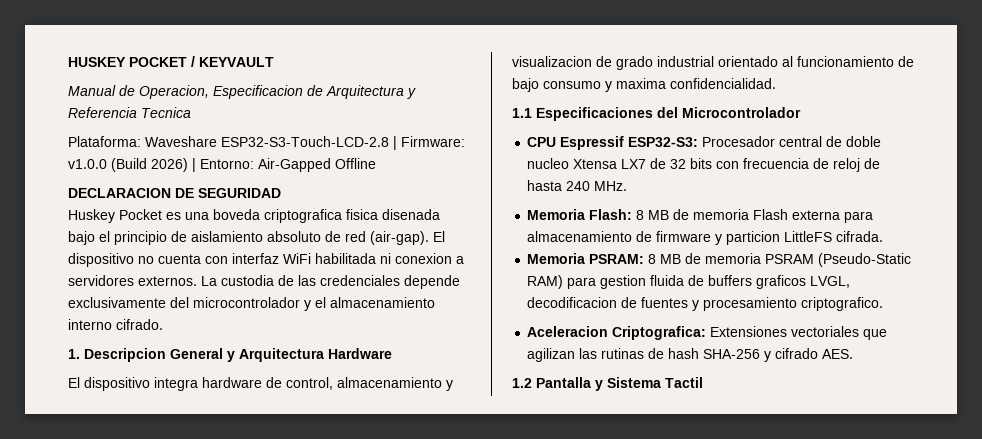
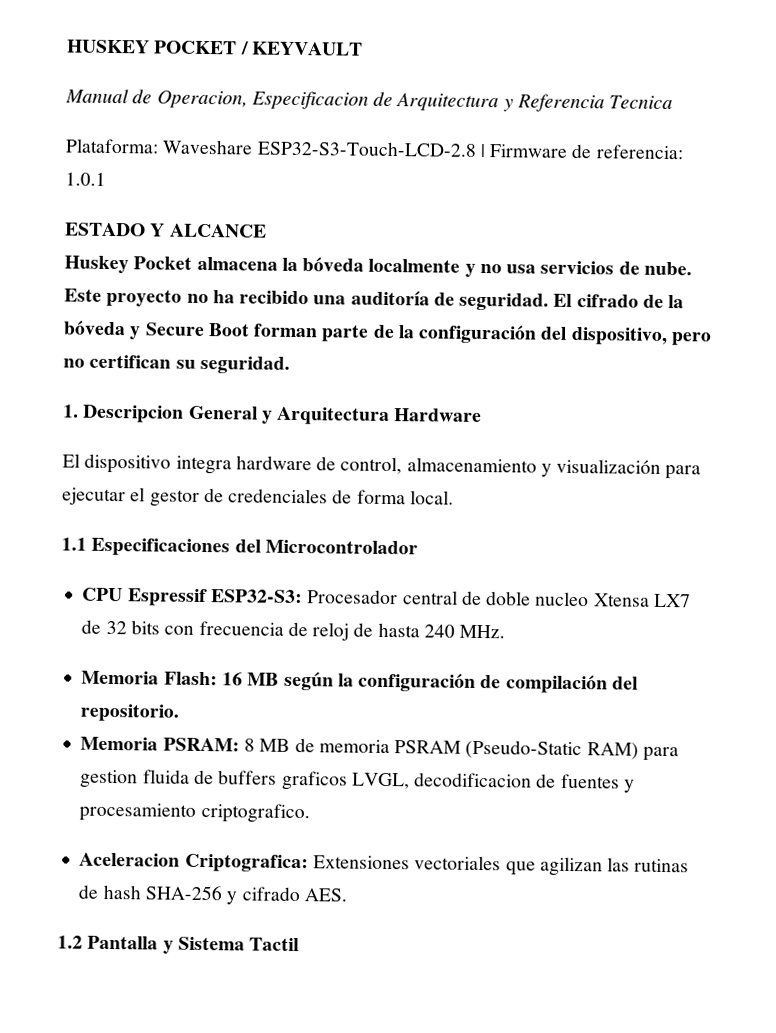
- Plataforma: Waveshare ESP32-S3-Touch-LCD-2.8 | Firmware: v1.0.0 (Build 2026) | Entorno: Air-Gapped Offline
- DECLARACION DE SEGURIDAD
- Huskey Pocket es una boveda criptografica fisica disenada bajo el principio de aislamiento absoluto de red (air-gap). El dispositivo no cuenta con interfaz WiFi habilitada ni conexion a servidores externos. La custodia de las credenciales depende exclusivamente del microcontrolador y el almacenamiento interno cifrado.
+ Plataforma: Waveshare ESP32-S3-Touch-LCD-2.8 | Firmware de referencia: 1.0.1
+ ESTADO Y ALCANCE
+ Huskey Pocket almacena la bóveda localmente y no usa servicios de nube. Este proyecto no ha recibido una auditoría de seguridad. El cifrado de la bóveda y Secure Boot forman parte de la configuración del dispositivo, pero no certifican su seguridad.
- El dispositivo integra hardware de control, almacenamiento y visualizacion de grado industrial orientado al funcionamiento de bajo consumo y maxima confidencialidad.
+ El dispositivo integra hardware de control, almacenamiento y visualización para ejecutar el gestor de credenciales de forma local.
- Memoria Flash: 8 MB de memoria Flash externa para almacenamiento de firmware y particion LittleFS cifrada.
+ Memoria Flash: 16 MB según la configuración de compilación del repositorio.

